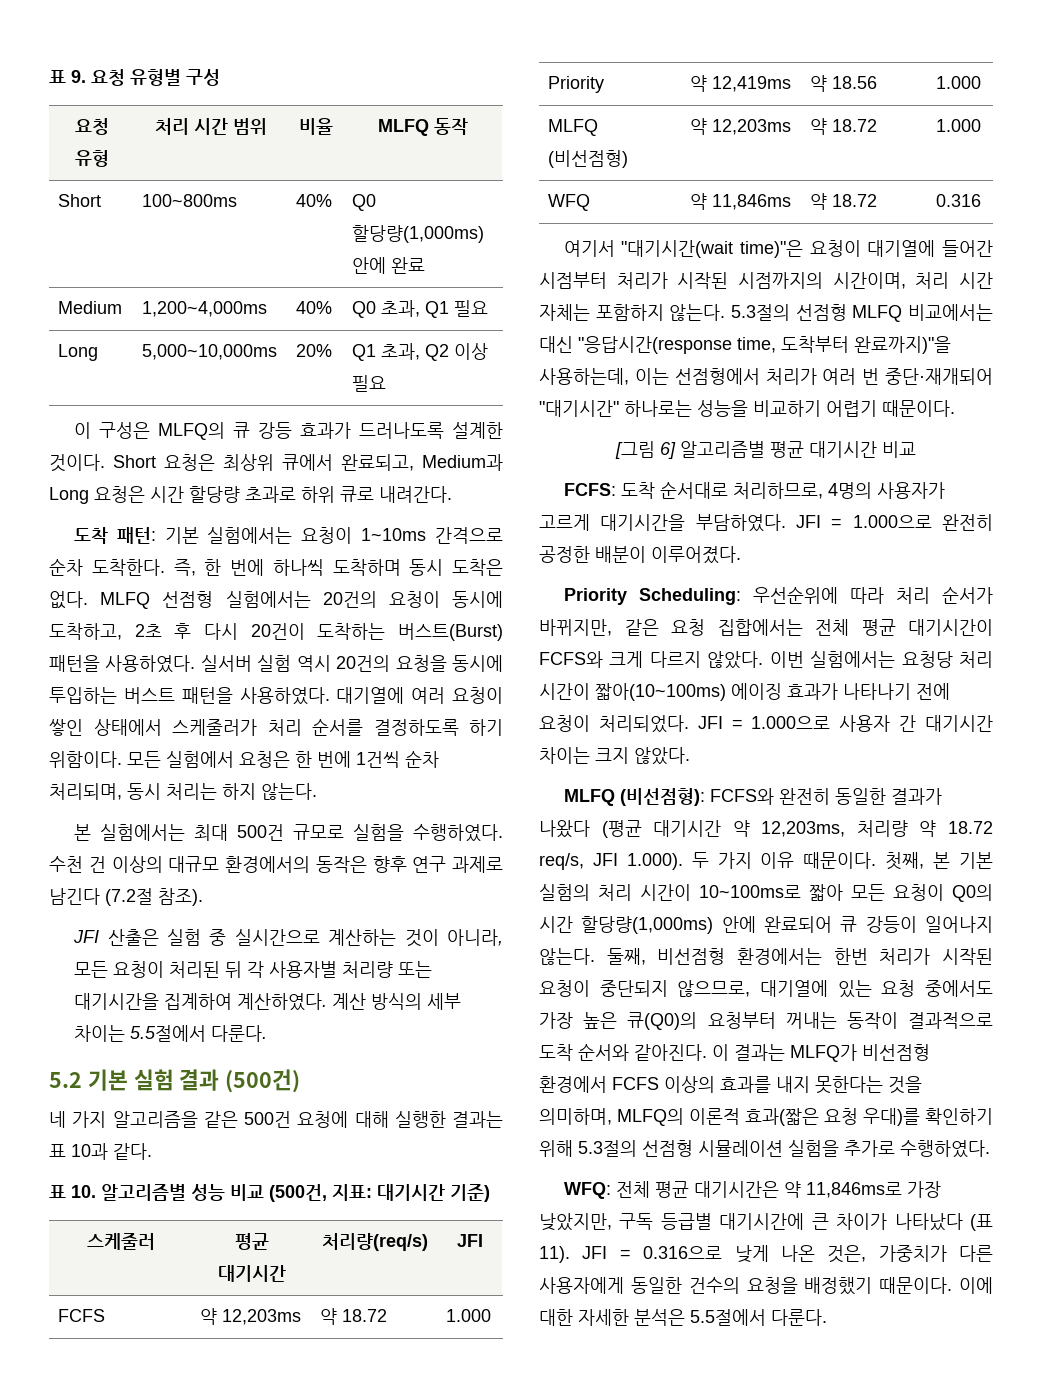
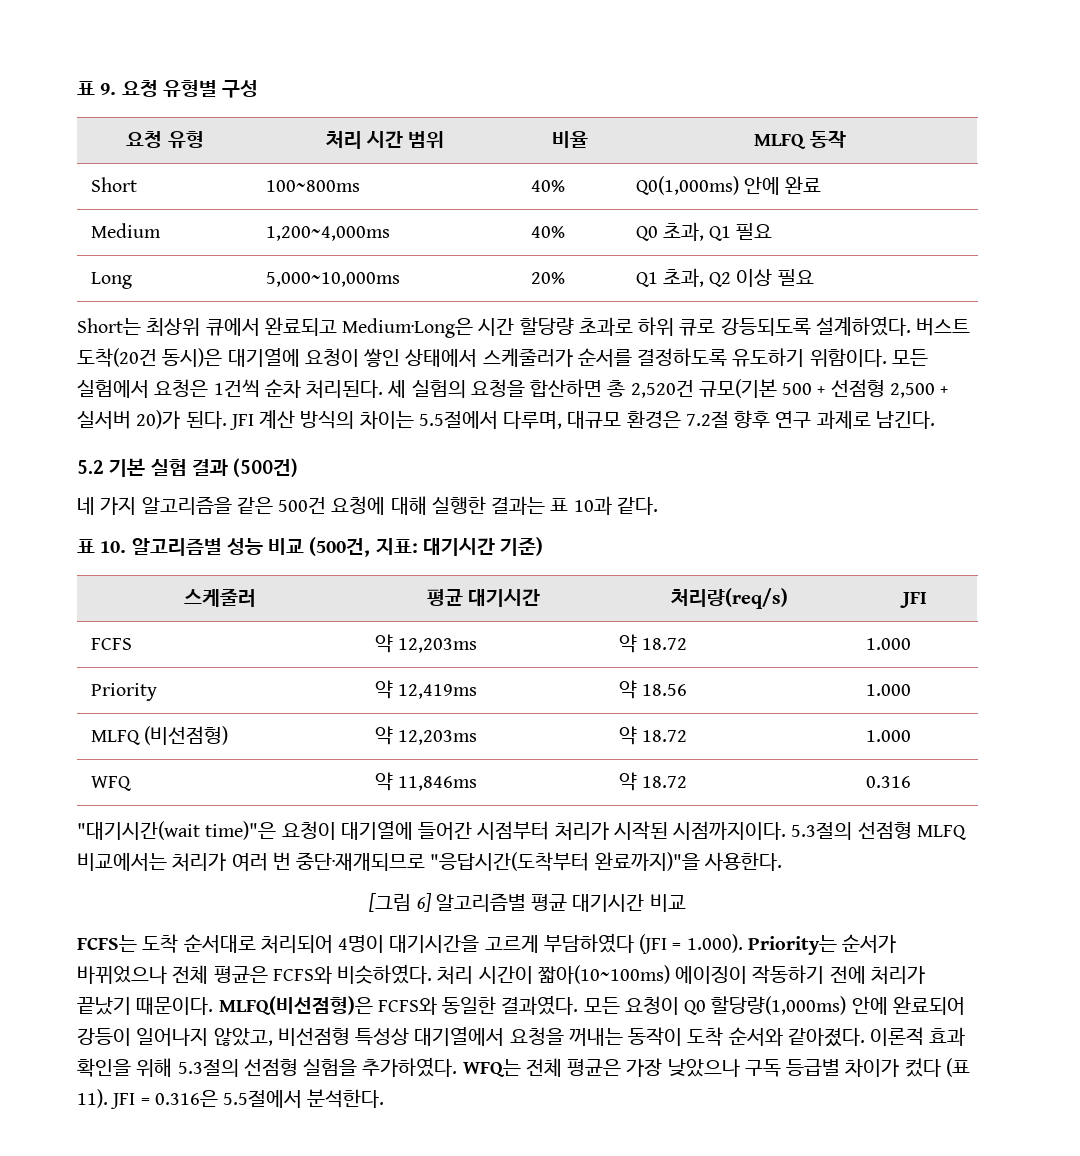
- Short | 100~800ms | 40% | Q0 할당량(1,000ms) 안에 완료
+ Short | 100~800ms | 40% | Q0(1,000ms) 안에 완료
- 이 구성은 MLFQ의 큐 강등 효과가 드러나도록 설계한 것이다. Short 요청은 최상위 큐에서 완료되고, Medium과 Long 요청은 시간 할당량 초과로 하위 큐로 내려간다.
- 도착 패턴: 기본 실험에서는 요청이 1~10ms 간격으로 순차 도착한다. 즉, 한 번에 하나씩 도착하며 동시 도착은 없다. MLFQ 선점형 실험에서는 20건의 요청이 동시에 도착하고, 2초 후 다시 20건이 도착하는 버스트(Burst) 패턴을 사용하였다. 실서버 실험 역시 20건의 요청을 동시에 투입하는 버스트 패턴을 사용하였다. 대기열에 여러 요청이 쌓인 상태에서 스케줄러가 처리 순서를 결정하도록 하기 위함이다.
+ Short는 최상위 큐에서 완료되고 Medium·Long은 시간 할당량 초과로 하위 큐로 강등되도록 설계하였다. 버스트 도착(20건 동시)은 대기열에 요청이 쌓인 상태에서 스케줄러가 순서를 결정하도록 유도하기 위함이다.
- 모든 실험에서 요청은 한 번에 1건씩 순차 처리되며, 동시 처리는 하지 않는다.
- 본 실험에서는 최대 500건 규모로 실험을 수행하였다. 수천 건 이상의 대규모 환경에서의 동작은 향후 연구 과제로 남긴다 (7.2절 참조).
- JFI 산출은 실험 중 실시간으로 계산하는 것이 아니라, 모든 요청이 처리된 뒤 각 사용자별 처리량 또는 대기시간을 집계하여 계산하였다. 계산 방식의 세부 차이는 5.5절에서 다룬다.
+ 모든 실험에서 요청은 1건씩 순차 처리된다. 세 실험의 요청을 합산하면 총 2,520건 규모(기본 500 + 선점형 2,500 + 실서버 20)가 된다. JFI 계산 방식의 차이는 5.5절에서 다루며, 대규모 환경은 7.2절 향후 연구 과제로 남긴다.
- 여기서 "대기시간(wait time)"은 요청이 대기열에 들어간 시점부터 처리가 시작된 시점까지의 시간이며, 처리 시간 자체는 포함하지 않는다. 5.3절의 선점형 MLFQ 비교에서는 대신 "응답시간(response time, 도착부터 완료까지)"을 사용하는데, 이는 선점형에서 처리가 여러 번 중단·재개되어 "대기시간" 하나로는 성능을 비교하기 어렵기 때문이다.
+ "대기시간(wait time)"은 요청이 대기열에 들어간 시점부터 처리가 시작된 시점까지이다. 5.3절의 선점형 MLFQ 비교에서는 처리가 여러 번 중단·재개되므로 "응답시간(도착부터 완료까지)"을 사용한다.
- FCFS: 도착 순서대로 처리하므로, 4명의 사용자가 고르게 대기시간을 부담하였다. JFI = 1.000으로 완전히 공정한 배분이 이루어졌다.
- Priority Scheduling: 우선순위에 따라 처리 순서가 바뀌지만, 같은 요청 집합에서는 전체 평균 대기시간이 FCFS와 크게 다르지 않았다. 이번 실험에서는 요청당 처리 시간이 짧아(10~100ms) 에이징 효과가 나타나기 전에 요청이 처리되었다. JFI = 1.000으로 사용자 간 대기시간 차이는 크지 않았다.
- MLFQ (비선점형): FCFS와 완전히 동일한 결과가 나왔다 (평균 대기시간 약 12,203ms, 처리량 약 18.72 req/s, JFI 1.000). 두 가지 이유 때문이다. 첫째, 본 기본 실험의 처리 시간이 10~100ms로 짧아 모든 요청이 Q0의 시간 할당량(1,000ms) 안에 완료되어 큐 강등이 일어나지 않는다. 둘째, 비선점형 환경에서는 한번 처리가 시작된 요청이 중단되지 않으므로, 대기열에 있는 요청 중에서도 가장 높은 큐(Q0)의 요청부터 꺼내는 동작이 결과적으로 도착 순서와 같아진다. 이 결과는 MLFQ가 비선점형 환경에서 FCFS 이상의 효과를 내지 못한다는 것을 의미하며, MLFQ의 이론적 효과(짧은 요청 우대)를 확인하기 위해 5.3절의 선점형 시뮬레이션 실험을 추가로 수행하였다.
- WFQ: 전체 평균 대기시간은 약 11,846ms로 가장 낮았지만, 구독 등급별 대기시간에 큰 차이가 나타났다 (표 11). JFI = 0.316으로 낮게 나온 것은, 가중치가 다른 사용자에게 동일한 건수의 요청을 배정했기 때문이다. 이에 대한 자세한 분석은 5.5절에서 다룬다.
+ FCFS는 도착 순서대로 처리되어 4명이 대기시간을 고르게 부담하였다 (JFI = 1.000). Priority는 순서가 바뀌었으나 전체 평균은 FCFS와 비슷하였다. 처리 시간이 짧아(10~100ms) 에이징이 작동하기 전에 처리가 끝났기 때문이다. MLFQ(비선점형)은 FCFS와 동일한 결과였다. 모든 요청이 Q0 할당량(1,000ms) 안에 완료되어 강등이 일어나지 않았고, 비선점형 특성상 대기열에서 요청을 꺼내는 동작이 도착 순서와 같아졌다. 이론적 효과 확인을 위해 5.3절의 선점형 실험을 추가하였다. WFQ는 전체 평균은 가장 낮았으나 구독 등급별 차이가 컸다 (표 11). JFI = 0.316은 5.5절에서 분석한다.

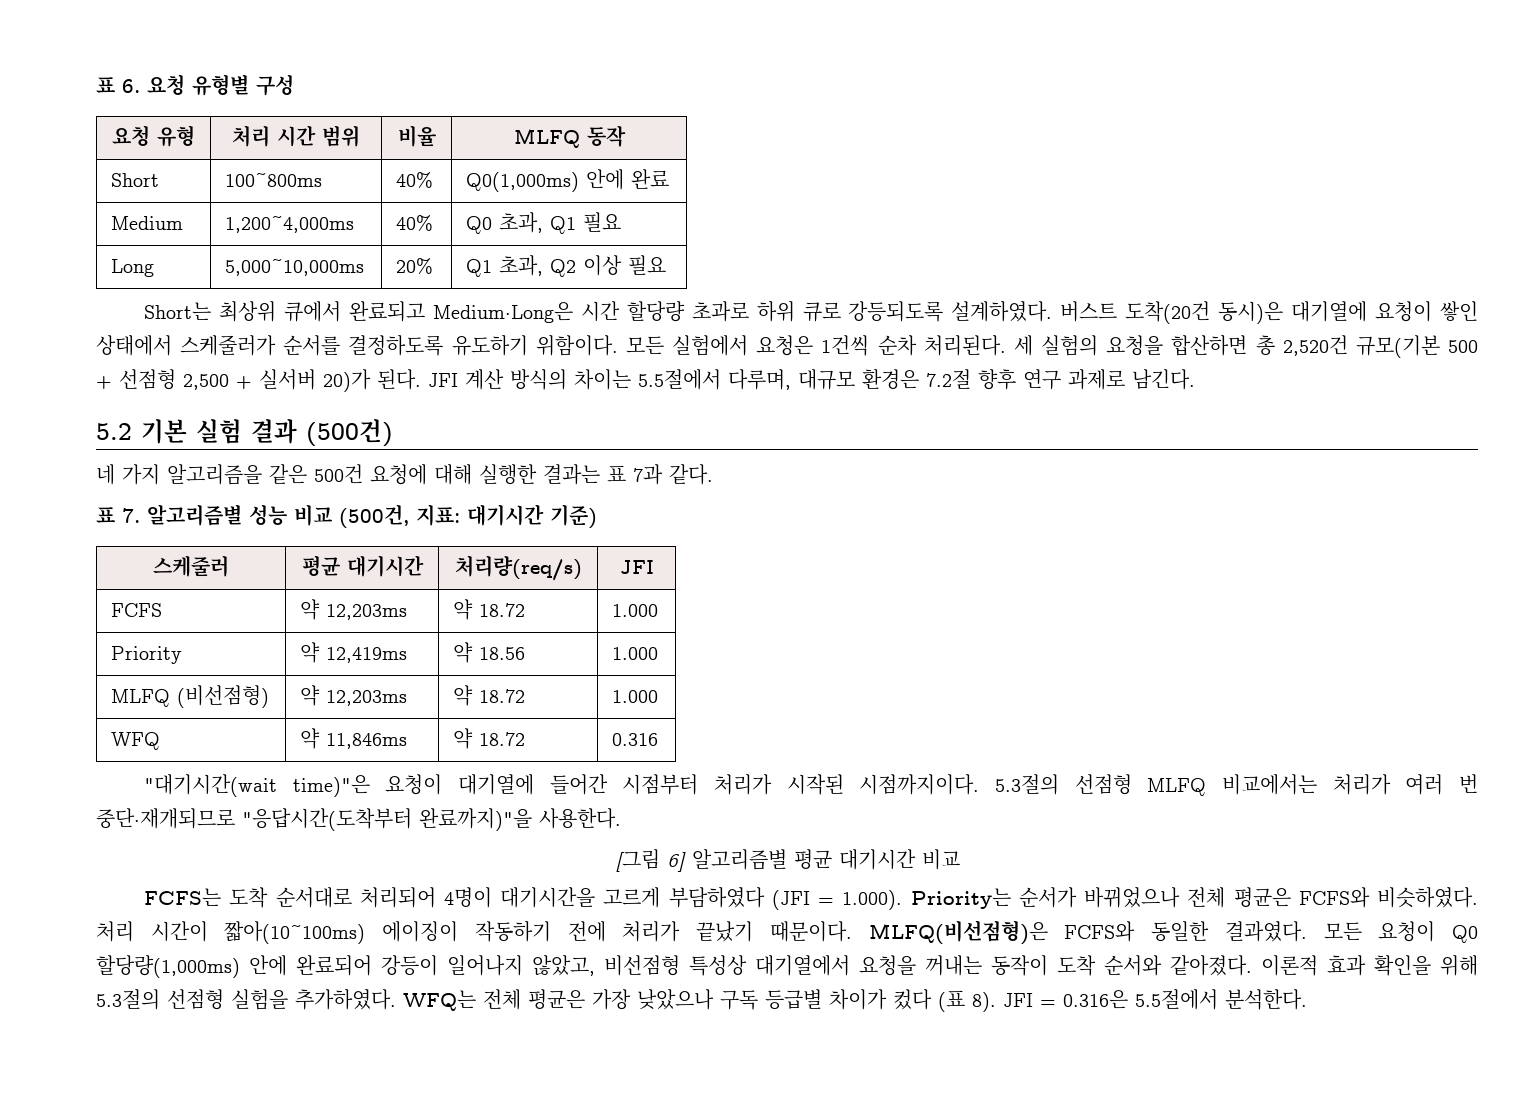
- 표 9. 요청 유형별 구성
+ 표 6. 요청 유형별 구성
- 네 가지 알고리즘을 같은 500건 요청에 대해 실행한 결과는 표 10과 같다.
+ 네 가지 알고리즘을 같은 500건 요청에 대해 실행한 결과는 표 7과 같다.
- 표 10. 알고리즘별 성능 비교 (500건, 지표: 대기시간 기준)
+ 표 7. 알고리즘별 성능 비교 (500건, 지표: 대기시간 기준)
- WFQ는 전체 평균은 가장 낮았으나 구독 등급별 차이가 컸다 (표 11).
+ WFQ는 전체 평균은 가장 낮았으나 구독 등급별 차이가 컸다 (표 8).

